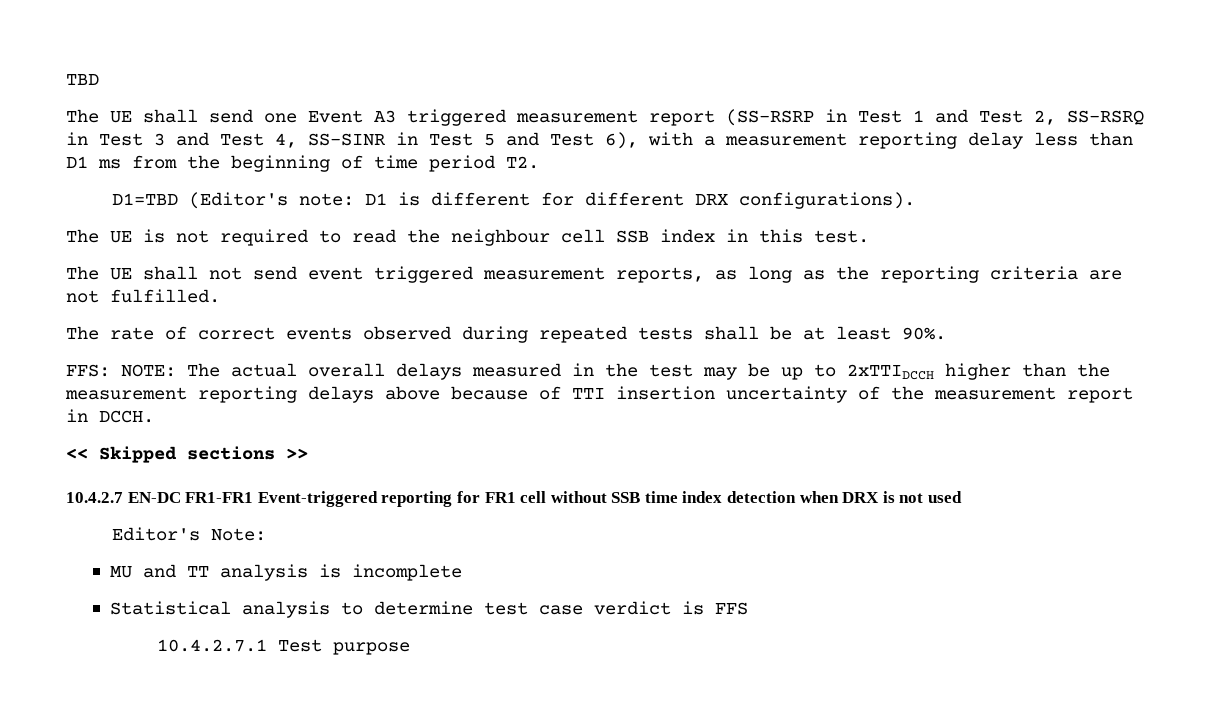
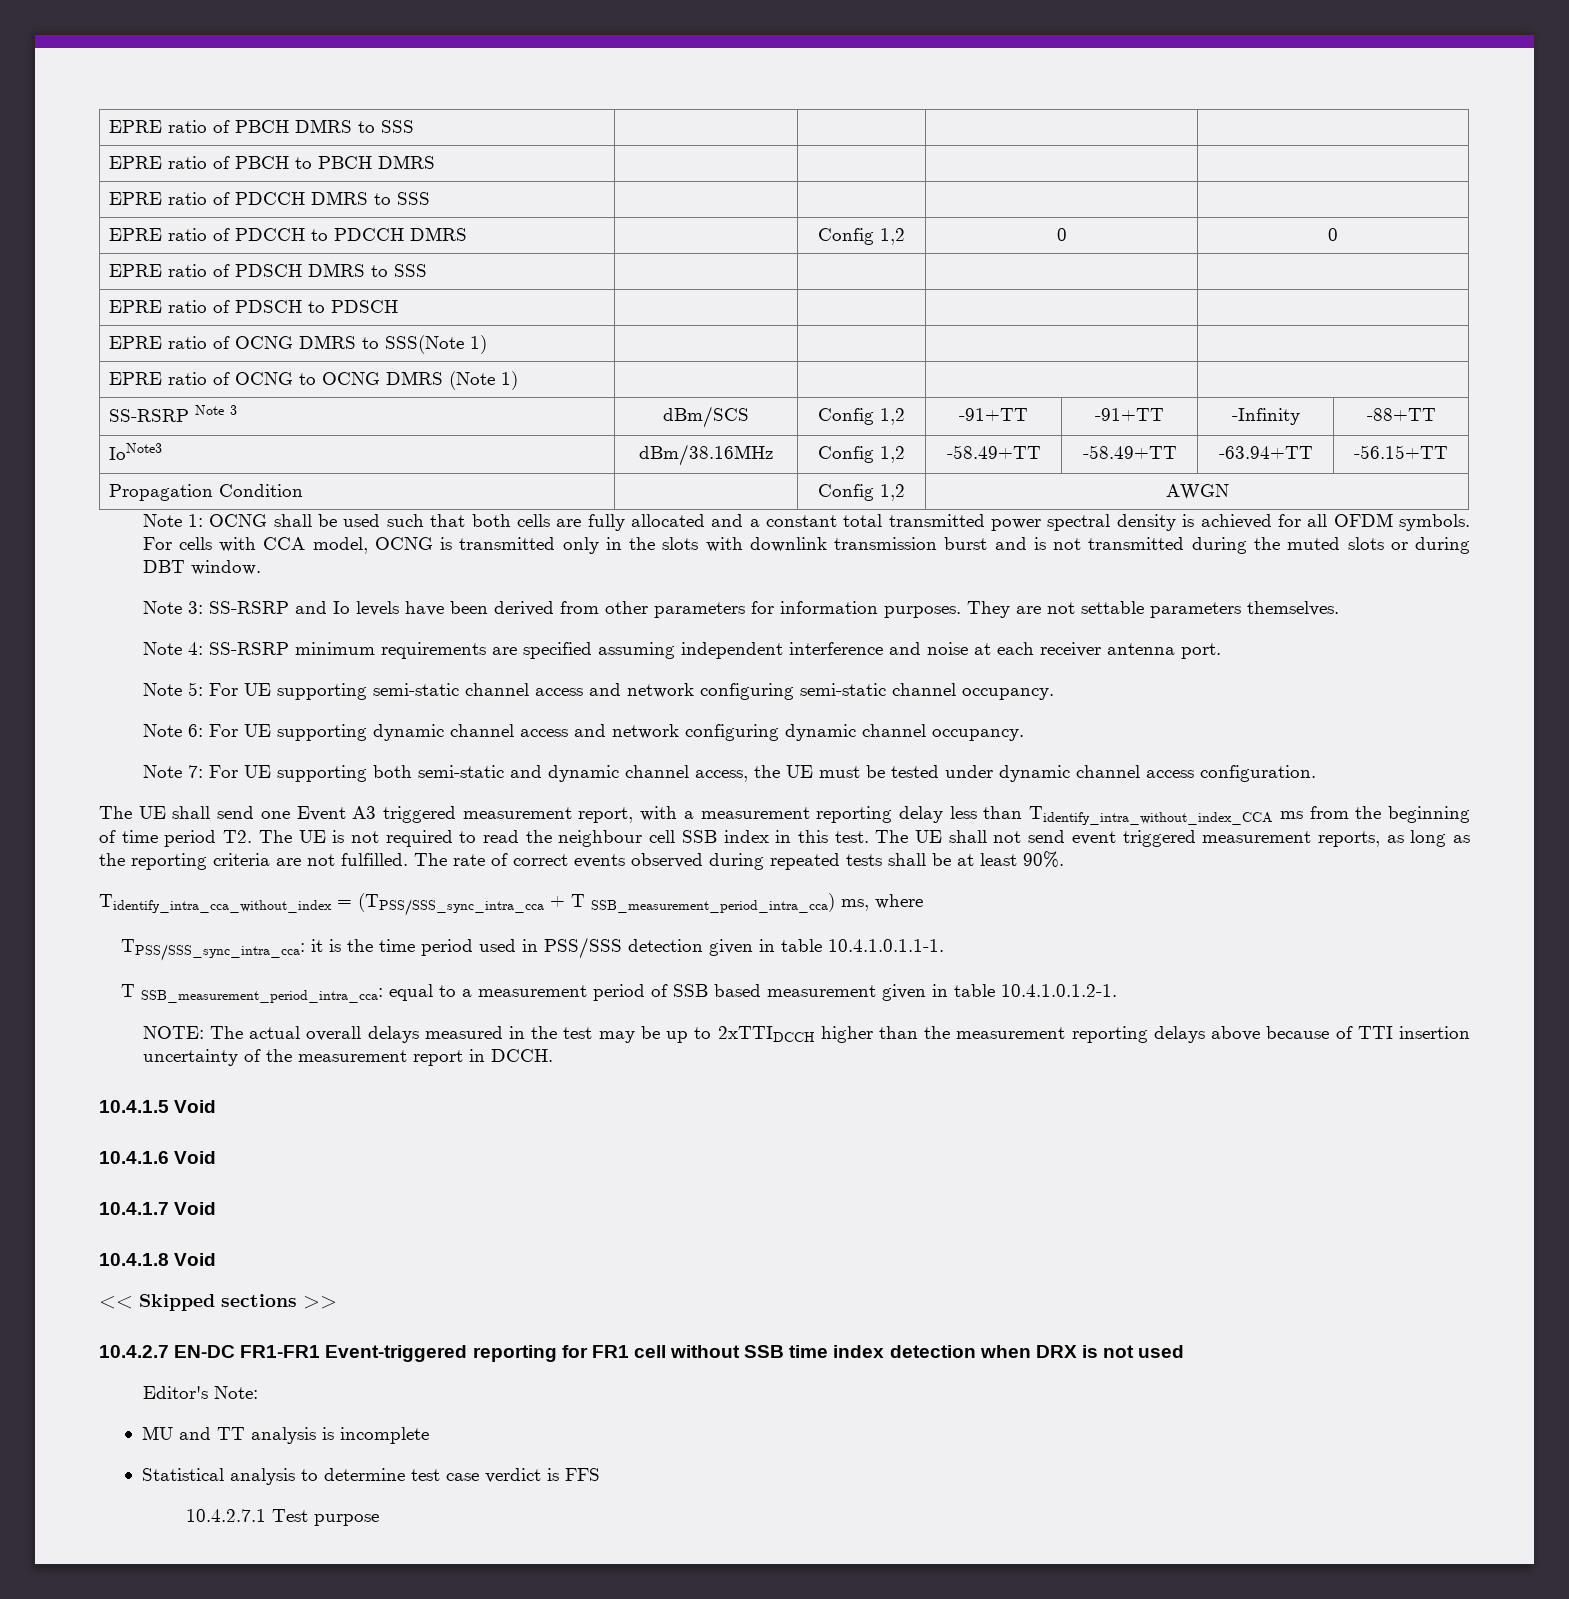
- TBD
+ EPRE ratio of PBCH DMRS to SSS | | | |
+ EPRE ratio of PBCH to PBCH DMRS | | | |
+ EPRE ratio of PDCCH DMRS to SSS | | | |
+ EPRE ratio of PDCCH to PDCCH DMRS | | Config 1,2 | 0 | 0
+ EPRE ratio of PDSCH DMRS to SSS | | | |
+ EPRE ratio of PDSCH to PDSCH | | | |
+ EPRE ratio of OCNG DMRS to SSS(Note 1) | | | |
+ EPRE ratio of OCNG to OCNG DMRS (Note 1) | | | |
+ SS-RSRP Note 3 | dBm/SCS | Config 1,2 | -91+TT | -91+TT | -Infinity | -88+TT
+ IoNote3 | dBm/38.16MHz | Config 1,2 | -58.49+TT | -58.49+TT | -63.94+TT | -56.15+TT
+ Propagation Condition | | Config 1,2 | AWGN
+ Note 1: OCNG shall be used such that both cells are fully allocated and a constant total transmitted power spectral density is achieved for all OFDM symbols. For cells with CCA model, OCNG is transmitted only in the slots with downlink transmission burst and is not transmitted during the muted slots or during DBT window.
+ Note 3: SS-RSRP and Io levels have been derived from other parameters for information purposes. They are not settable parameters themselves.
+ Note 4: SS-RSRP minimum requirements are specified assuming independent interference and noise at each receiver antenna port.
+ Note 5: For UE supporting semi-static channel access and network configuring semi-static channel occupancy.
+ Note 6: For UE supporting dynamic channel access and network configuring dynamic channel occupancy.
+ Note 7: For UE supporting both semi-static and dynamic channel access, the UE must be tested under dynamic channel access configuration.
- The UE shall send one Event A3 triggered measurement report (SS-RSRP in Test 1 and Test 2, SS-RSRQ in Test 3 and Test 4, SS-SINR in Test 5 and Test 6), with a measurement reporting delay less than D1 ms from the beginning of time period T2.
- D1=TBD (Editor's note: D1 is different for different DRX configurations).
- The UE is not required to read the neighbour cell SSB index in this test.
- The UE shall not send event triggered measurement reports, as long as the reporting criteria are not fulfilled.
- The rate of correct events observed during repeated tests shall be at least 90%.
+ The UE shall send one Event A3 triggered measurement report, with a measurement reporting delay less than Tidentify_intra_without_index_CCA ms from the beginning of time period T2. The UE is not required to read the neighbour cell SSB index in this test. The UE shall not send event triggered measurement reports, as long as the reporting criteria are not fulfilled. The rate of correct events observed during repeated tests shall be at least 90%.
- FFS: NOTE: The actual overall delays measured in the test may be up to 2xTTIDCCH higher than the measurement reporting delays above because of TTI insertion uncertainty of the measurement report in DCCH.
+ Tidentify_intra_cca_without_index = (TPSS/SSS_sync_intra_cca + T SSB_measurement_period_intra_cca) ms, where
+ TPSS/SSS_sync_intra_cca: it is the time period used in PSS/SSS detection given in table 10.4.1.0.1.1-1.
+ T SSB_measurement_period_intra_cca: equal to a measurement period of SSB based measurement given in table 10.4.1.0.1.2-1.
+ NOTE: The actual overall delays measured in the test may be up to 2xTTIDCCH higher than the measurement reporting delays above because of TTI insertion uncertainty of the measurement report in DCCH.
+ 10.4.1.5 Void
+ 10.4.1.6 Void
+ 10.4.1.7 Void
+ 10.4.1.8 Void

